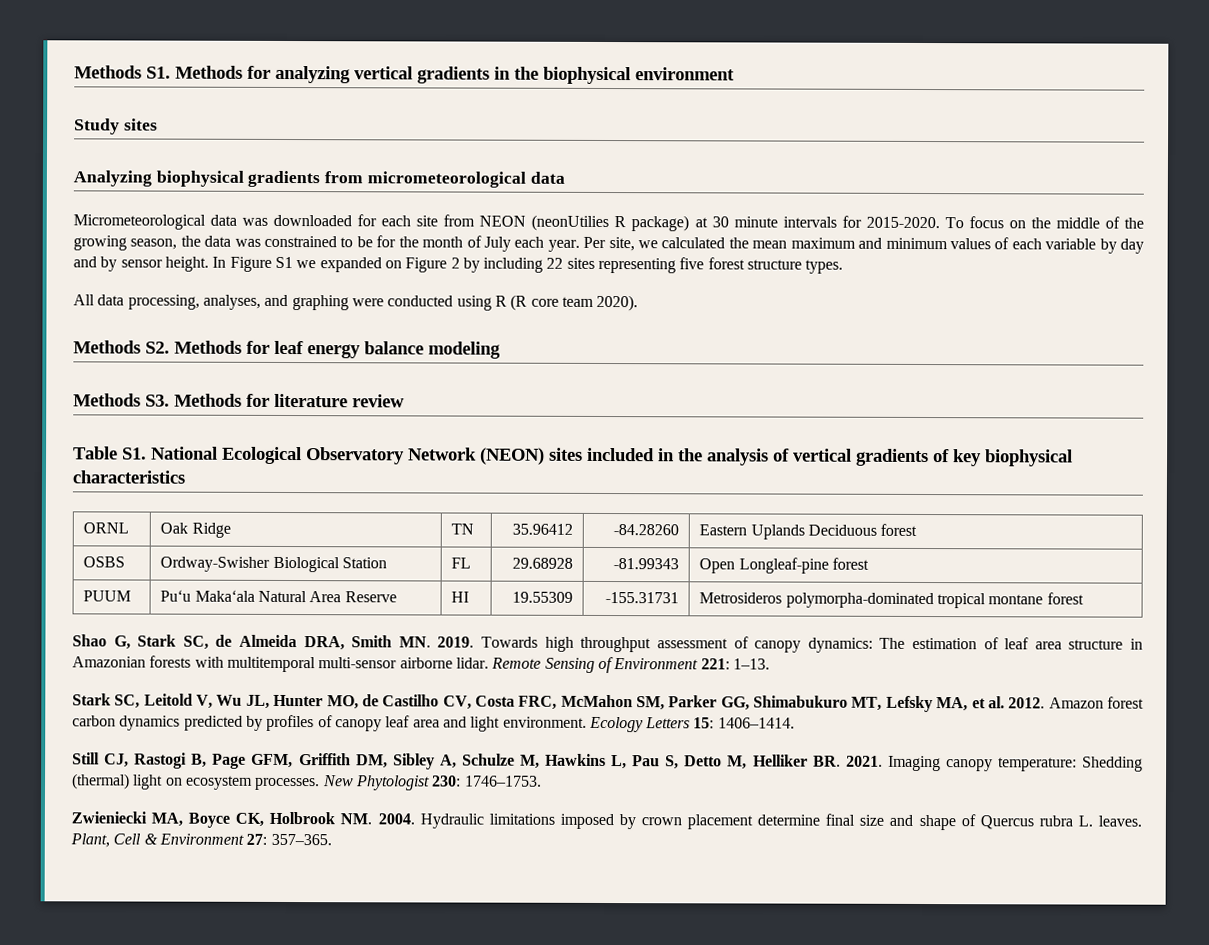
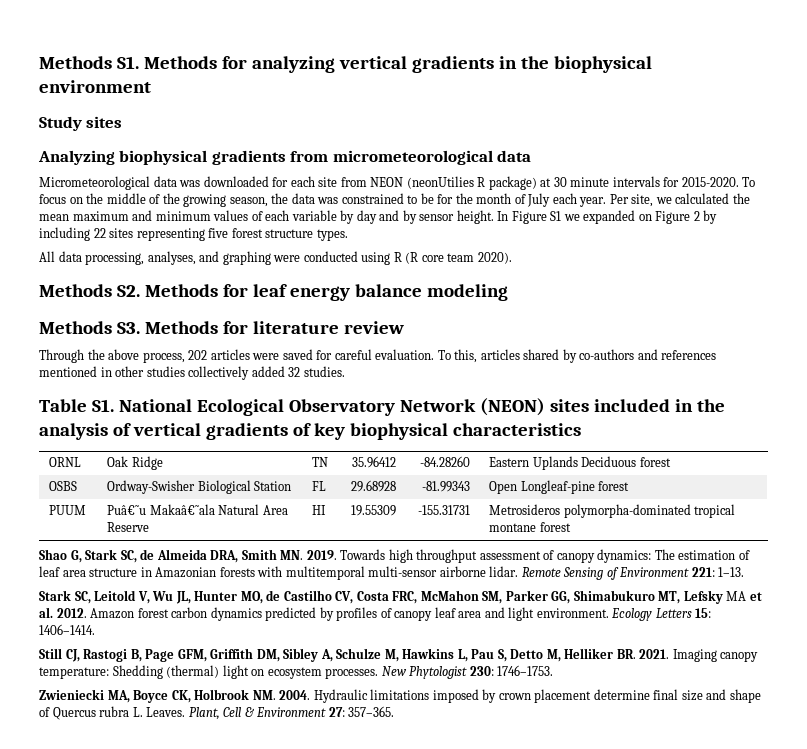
+ Through the above process, 202 articles were saved for careful evaluation. To this, articles shared by co-authors and references mentioned in other studies collectively added 32 studies.
- PUUM | Pu‘u Maka‘ala Natural Area Reserve | HI | 19.55309 | -155.31731 | Metrosideros polymorpha-dominated tropical montane forest
+ PUUM | Puâ€˜u Makaâ€˜ala Natural Area Reserve | HI | 19.55309 | -155.31731 | Metrosideros polymorpha-dominated tropical montane forest
- Stark SC, Leitold V, Wu JL, Hunter MO, de Castilho CV, Costa FRC, McMahon SM, Parker GG, Shimabukuro MT, Lefsky MA, et al. 2012.
+ Stark SC, Leitold V, Wu JL, Hunter MO, de Castilho CV, Costa FRC, McMahon SM, Parker GG, Shimabukuro MT, Lefsky MA et al. 2012.
- Hydraulic limitations imposed by crown placement determine final size and shape of Quercus rubra L. leaves.
+ Hydraulic limitations imposed by crown placement determine final size and shape of Quercus rubra L. Leaves.

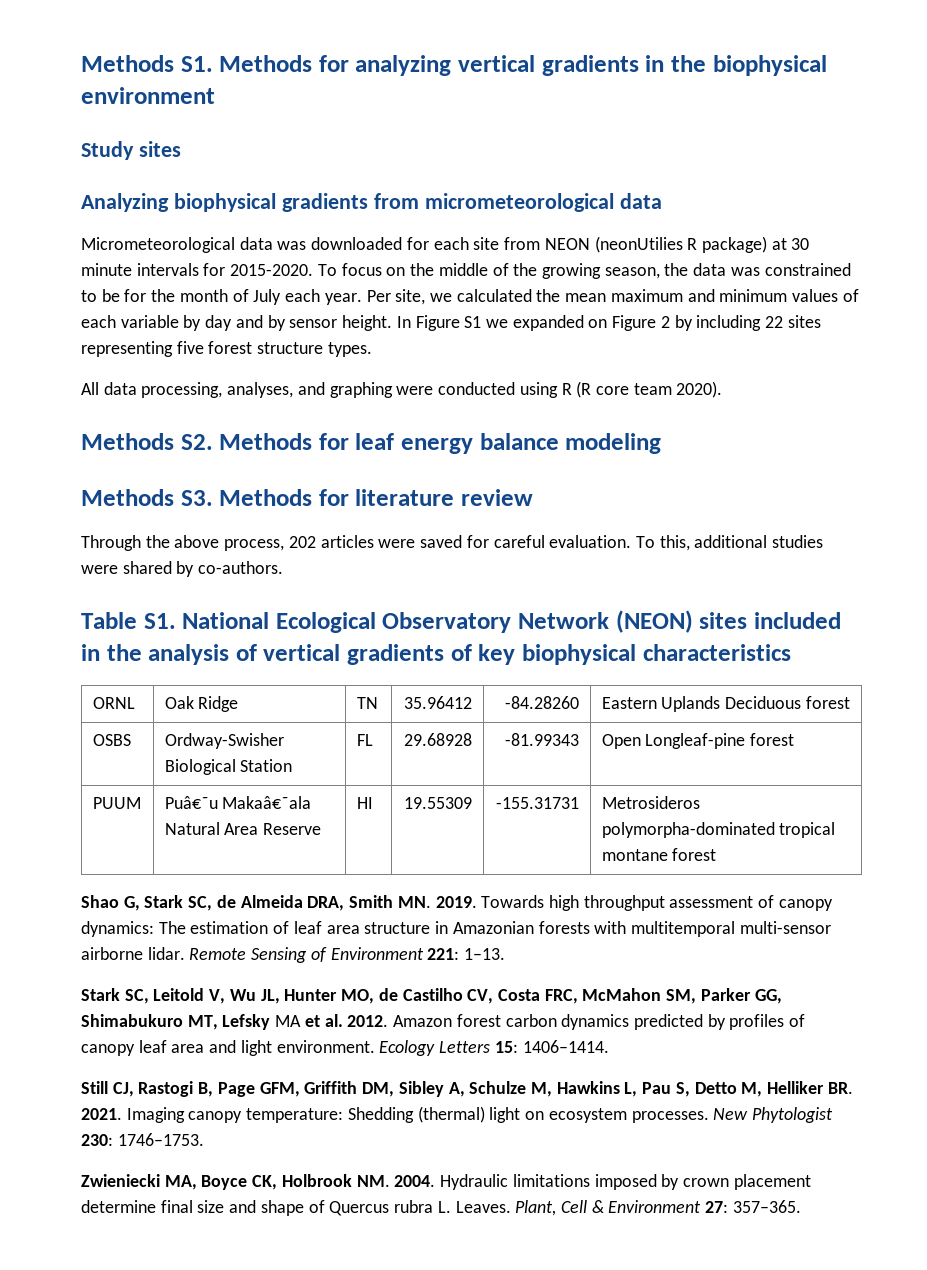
- To this, articles shared by co-authors and references mentioned in other studies collectively added 32 studies.
+ To this, additional studies were shared by co-authors.

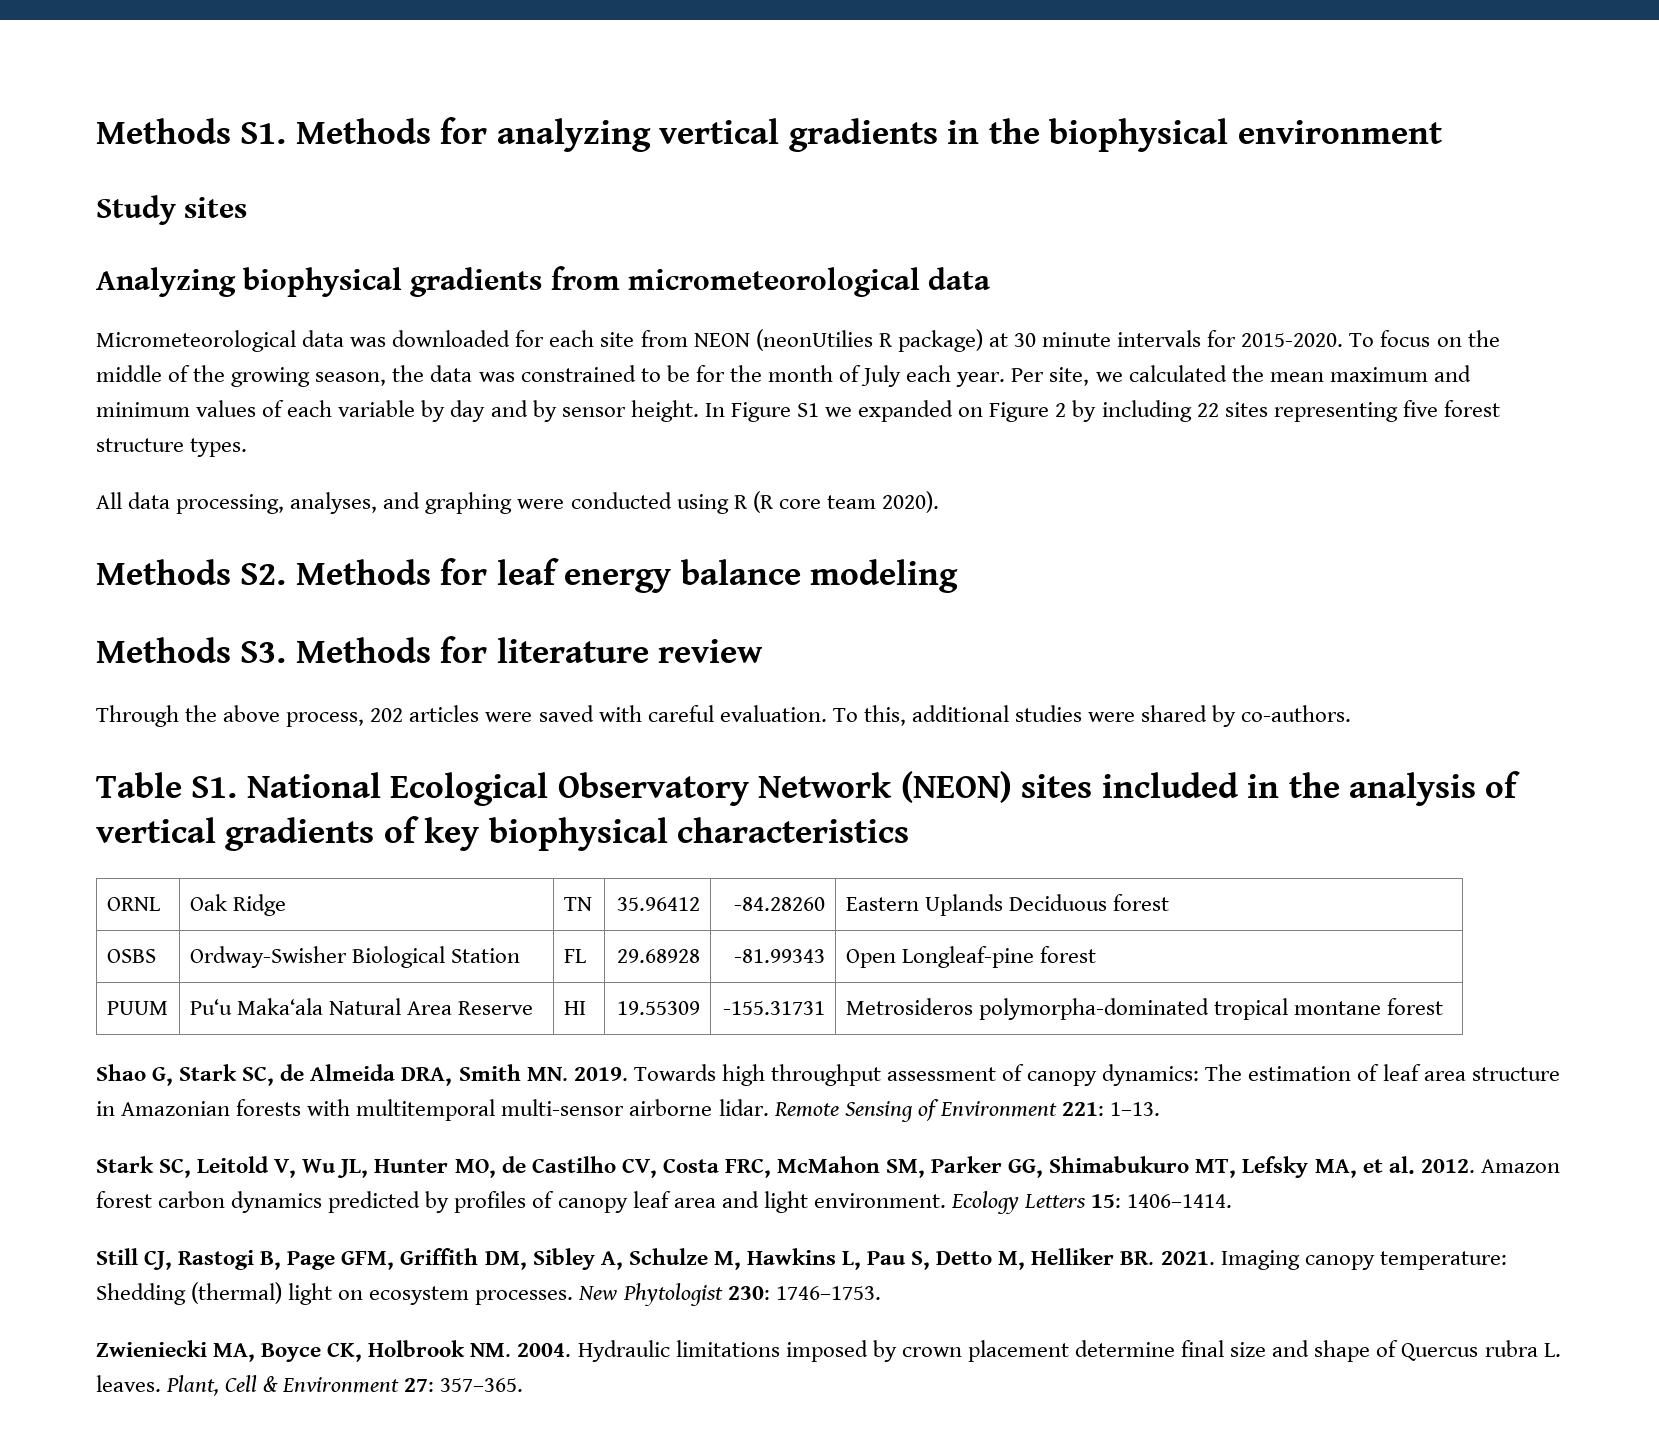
- Through the above process, 202 articles were saved for careful evaluation.
+ Through the above process, 202 articles were saved with careful evaluation.
- PUUM | Puâ€˜u Makaâ€˜ala Natural Area Reserve | HI | 19.55309 | -155.31731 | Metrosideros polymorpha-dominated tropical montane forest
+ PUUM | Pu‘u Maka‘ala Natural Area Reserve | HI | 19.55309 | -155.31731 | Metrosideros polymorpha-dominated tropical montane forest
- Stark SC, Leitold V, Wu JL, Hunter MO, de Castilho CV, Costa FRC, McMahon SM, Parker GG, Shimabukuro MT, Lefsky MA et al. 2012.
+ Stark SC, Leitold V, Wu JL, Hunter MO, de Castilho CV, Costa FRC, McMahon SM, Parker GG, Shimabukuro MT, Lefsky MA, et al. 2012.
- Hydraulic limitations imposed by crown placement determine final size and shape of Quercus rubra L. Leaves.
+ Hydraulic limitations imposed by crown placement determine final size and shape of Quercus rubra L. leaves.

